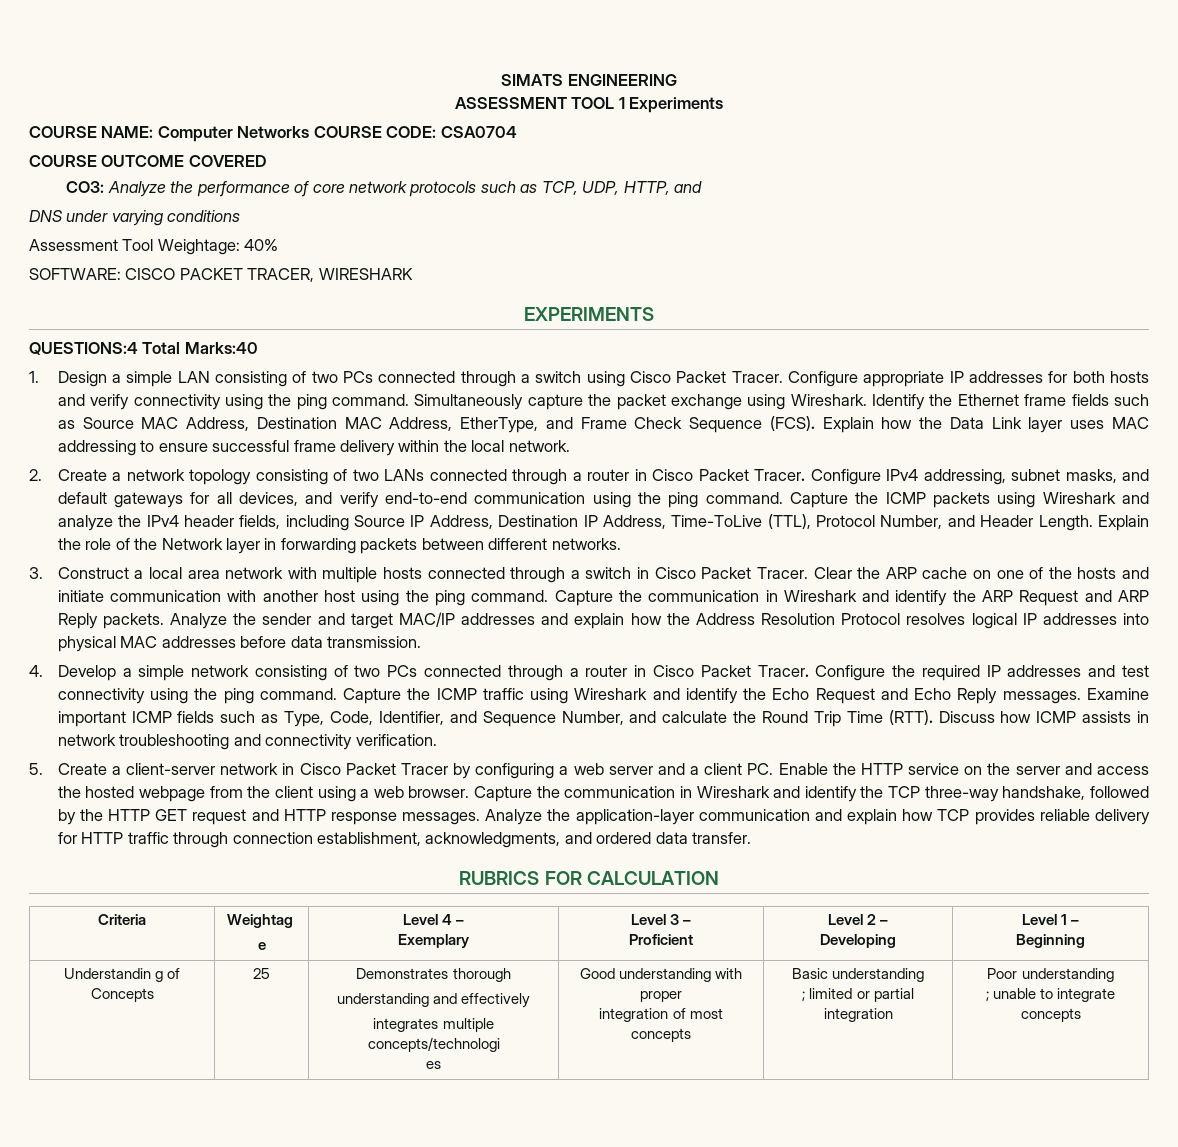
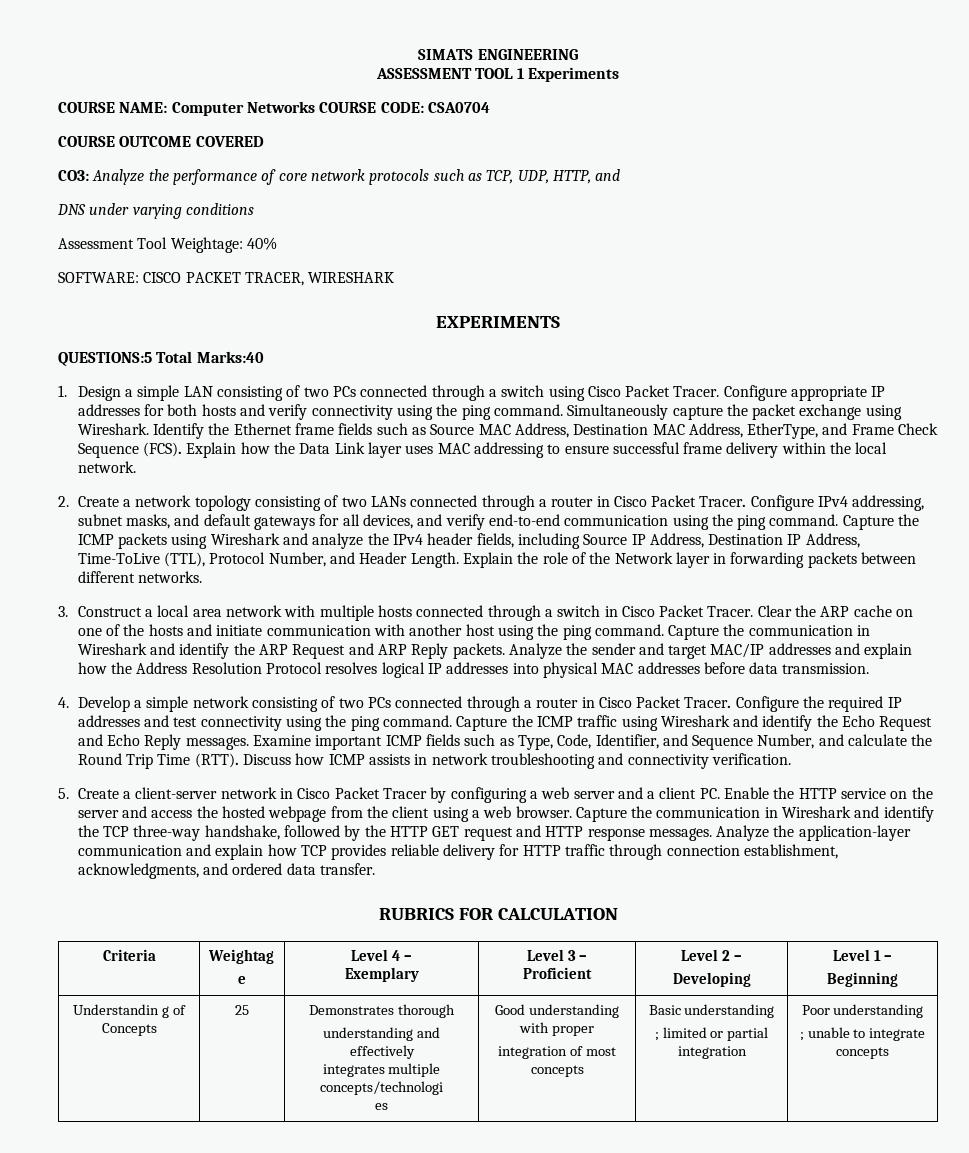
- QUESTIONS:4 Total Marks:40
+ QUESTIONS:5 Total Marks:40

